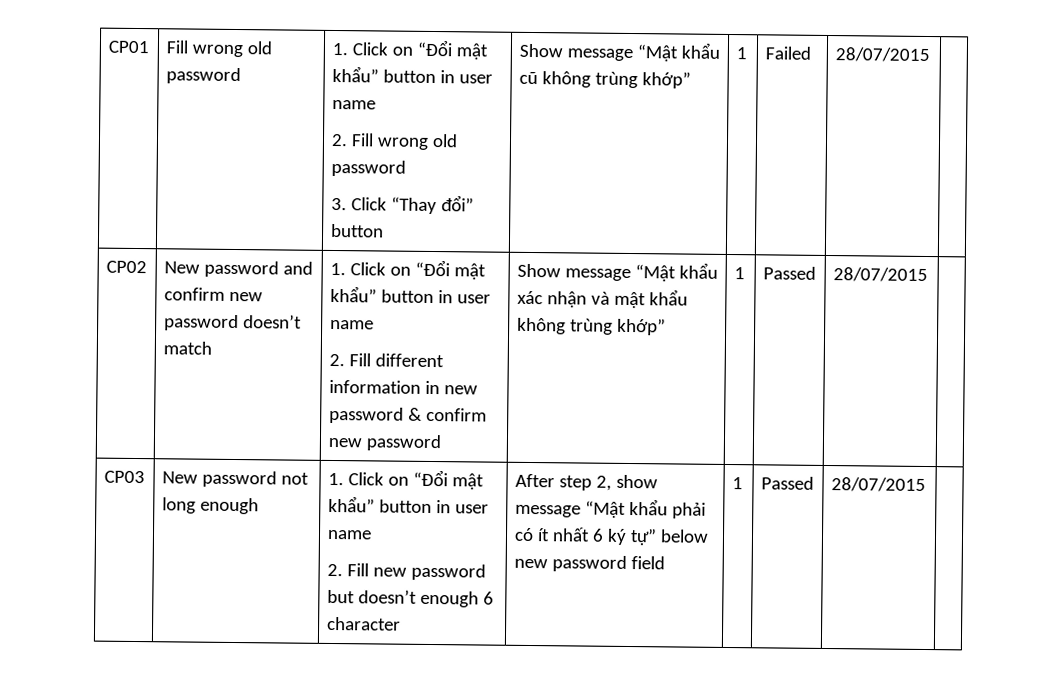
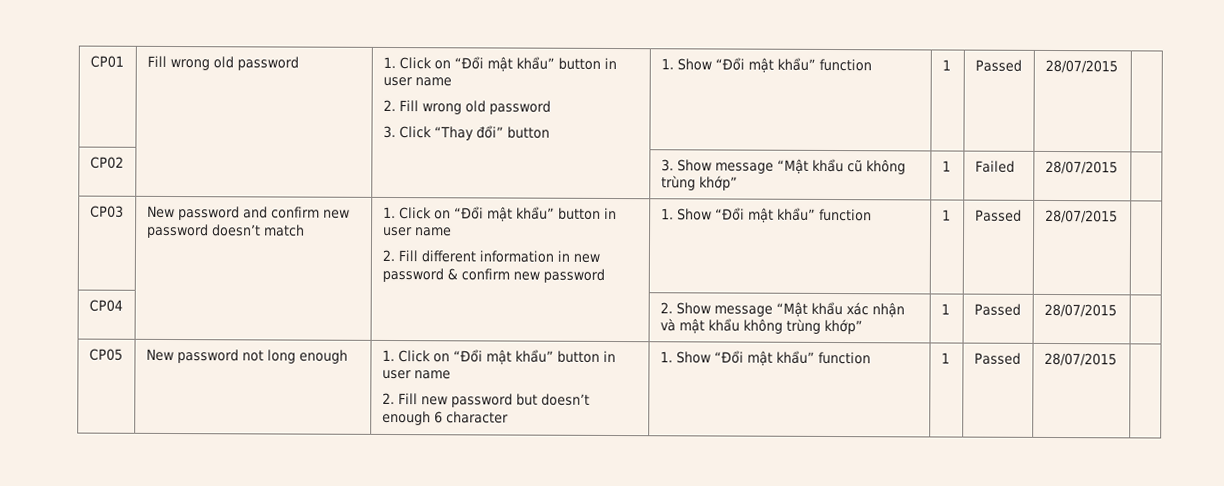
  CP01 | Fill wrong old password | 1. Click on “Đổi mật khẩu” button in user name
  2. Fill wrong old password
- 3. Click “Thay đổi” button | Show message “Mật khẩu cũ không trùng khớp” | 1 | Failed | 28/07/2015 |
+ 3. Click “Thay đổi” button | 1. Show “Đổi mật khẩu” function | 1 | Passed | 28/07/2015 |
+ CP02 | | | 3. Show message “Mật khẩu cũ không trùng khớp” | 1 | Failed | 28/07/2015 |
- CP02
+ CP03
- 2. Fill different information in new password & confirm new password | Show message “Mật khẩu xác nhận và mật khẩu không trùng khớp” | 1 | Passed | 28/07/2015
+ 2. Fill different information in new password & confirm new password | 1. Show “Đổi mật khẩu” function | 1 | Passed | 28/07/2015 |
+ CP04 | | | 2. Show message “Mật khẩu xác nhận và mật khẩu không trùng khớp” | 1 | Passed | 28/07/2015 |
- CP03
+ CP05
- 2. Fill new password but doesn’t enough 6 character | After step 2, show message “Mật khẩu phải có ít nhất 6 ký tự” below new password field
+ 2. Fill new password but doesn’t enough 6 character | 1. Show “Đổi mật khẩu” function

